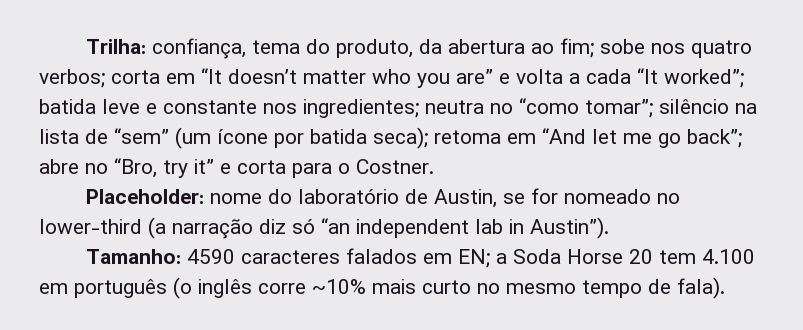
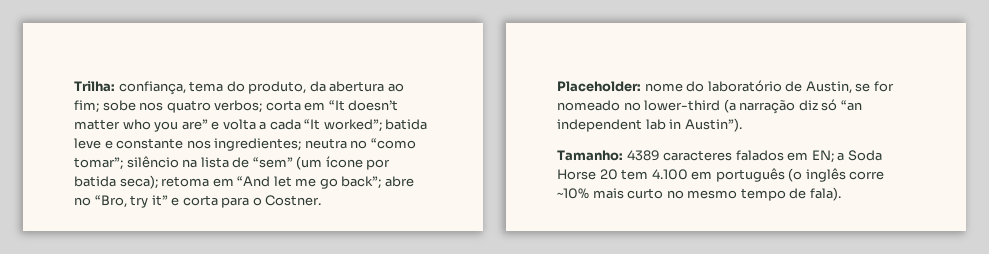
- Tamanho: 4590 caracteres falados em EN; a Soda Horse 20 tem 4.100 em português (o inglês corre ~10% mais curto no mesmo tempo de fala).
+ Tamanho: 4389 caracteres falados em EN; a Soda Horse 20 tem 4.100 em português (o inglês corre ~10% mais curto no mesmo tempo de fala).

